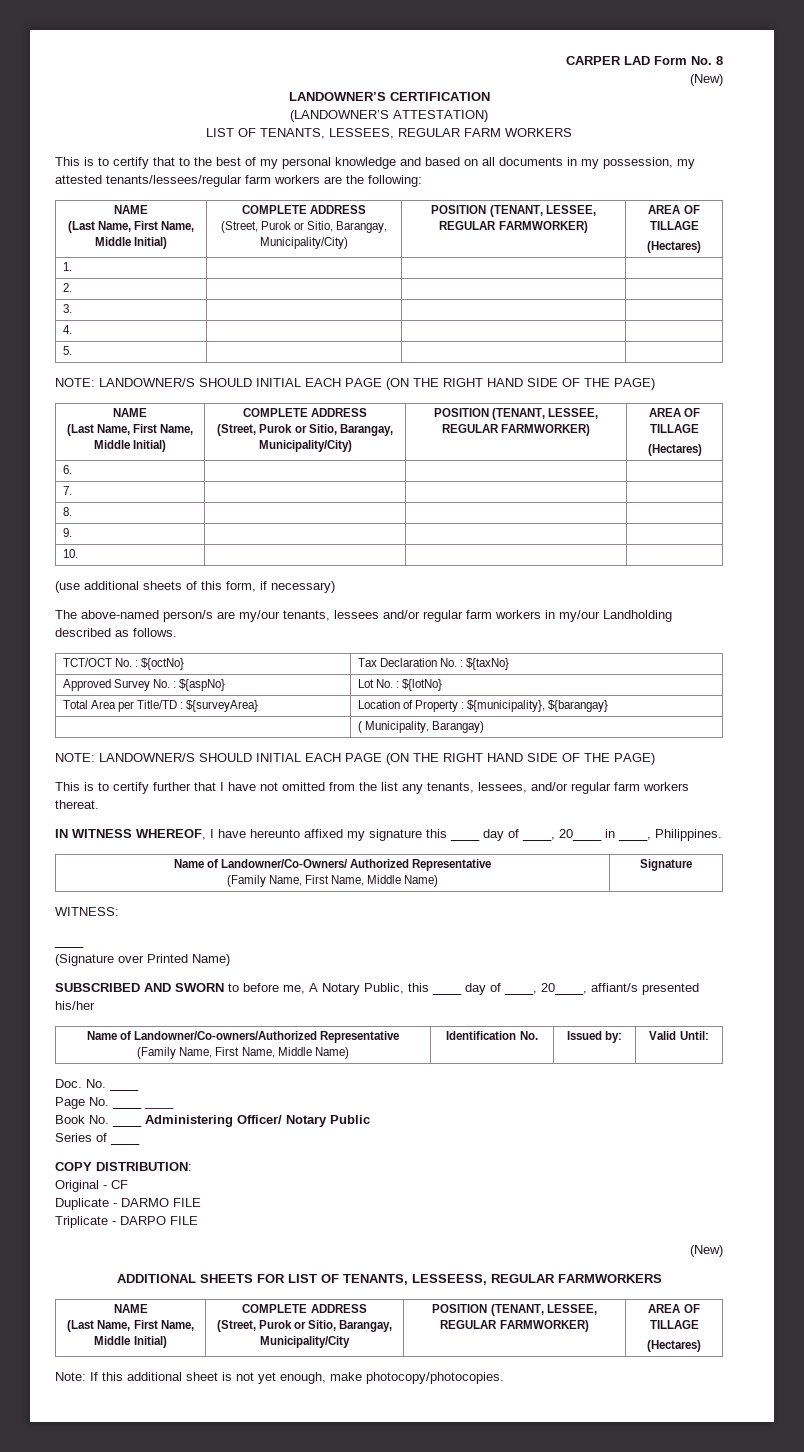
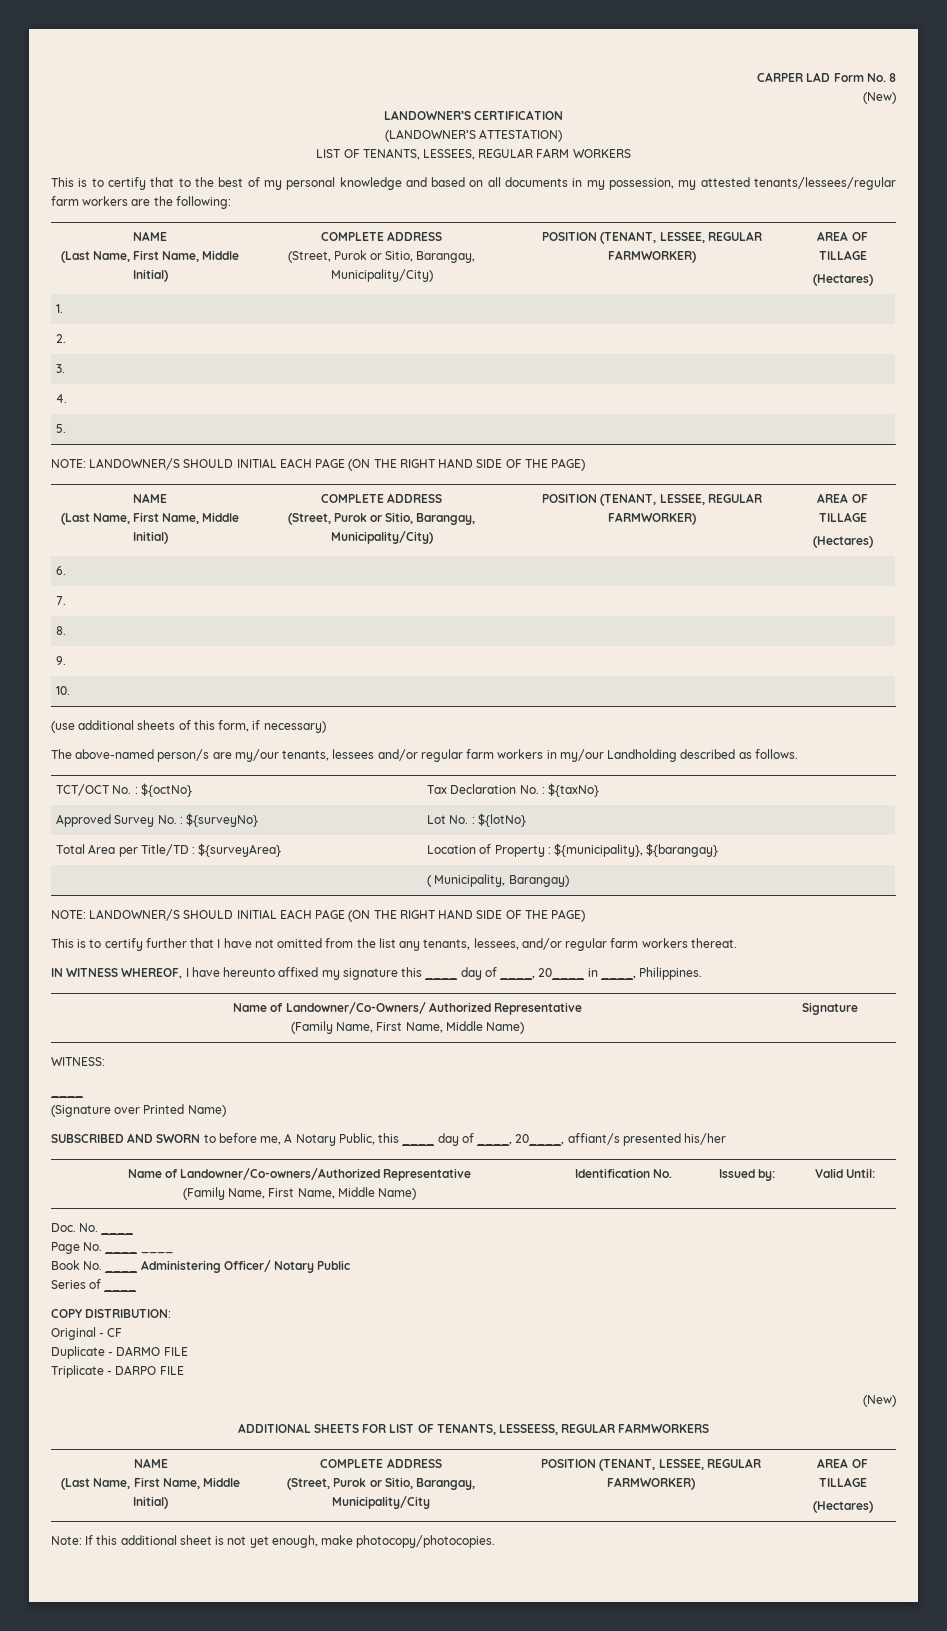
- Approved Survey No. : ${aspNo} | Lot No. : ${lotNo}
+ Approved Survey No. : ${surveyNo} | Lot No. : ${lotNo}

